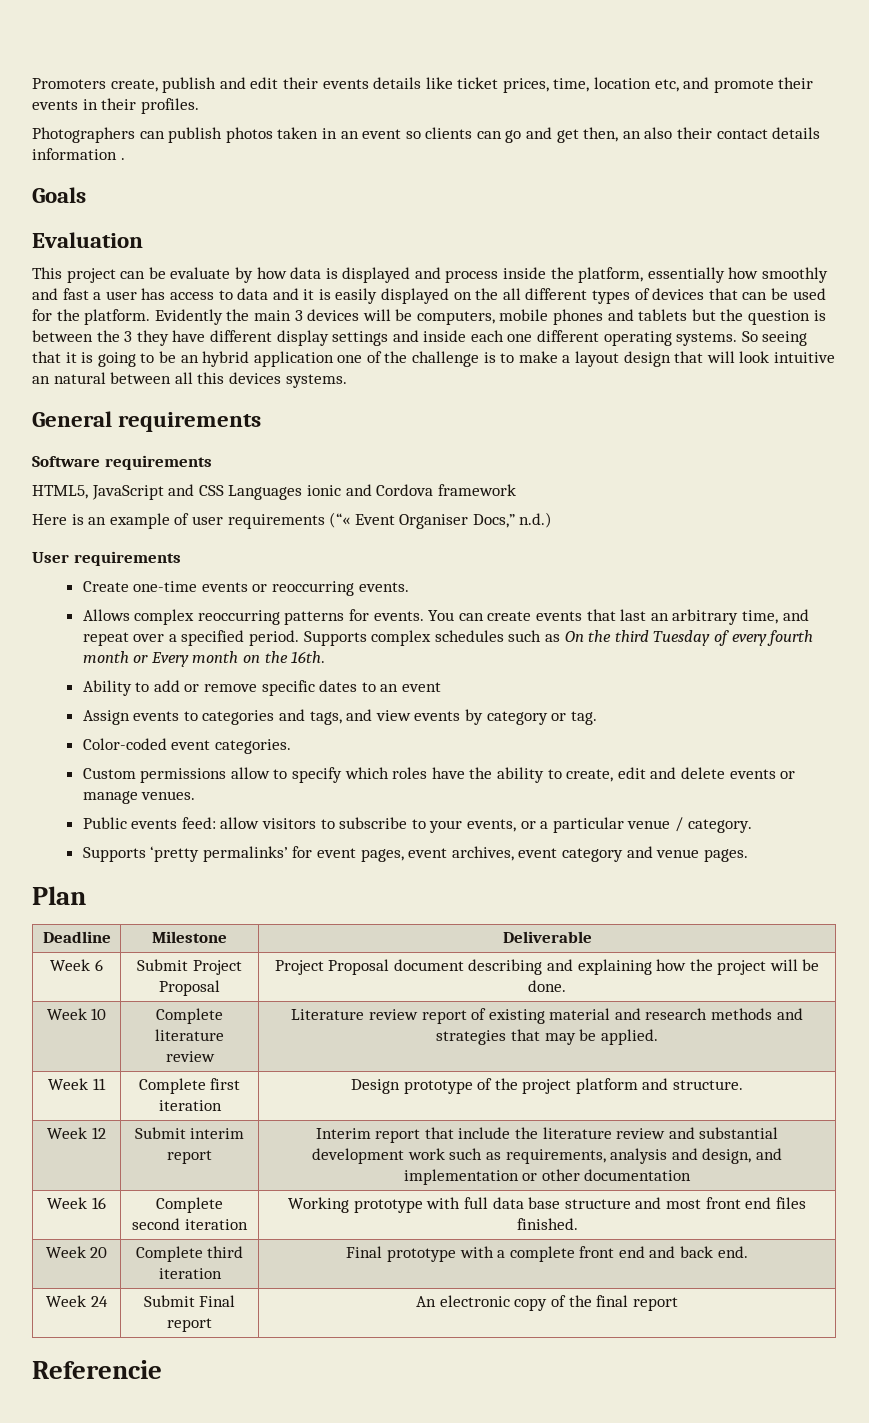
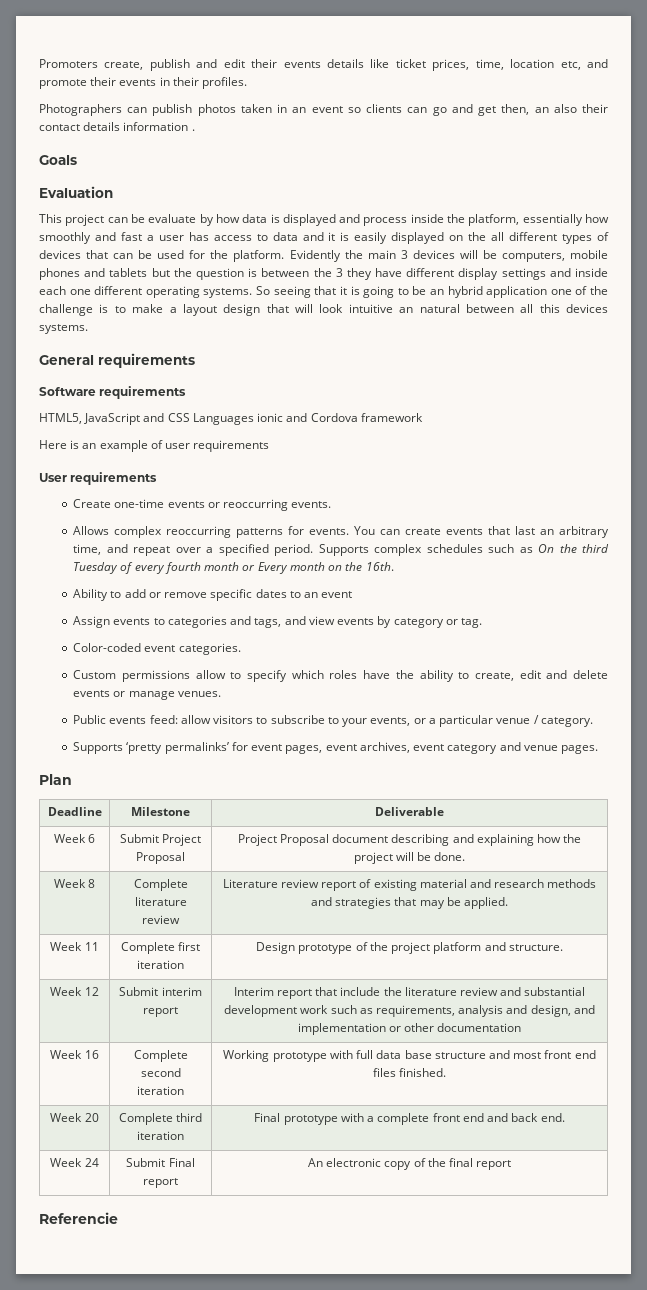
- Here is an example of user requirements (“« Event Organiser Docs,” n.d.)
+ Here is an example of user requirements
- Week 10 | Complete literature review | Literature review report of existing material and research methods and strategies that may be applied.
+ Week 8 | Complete literature review | Literature review report of existing material and research methods and strategies that may be applied.

